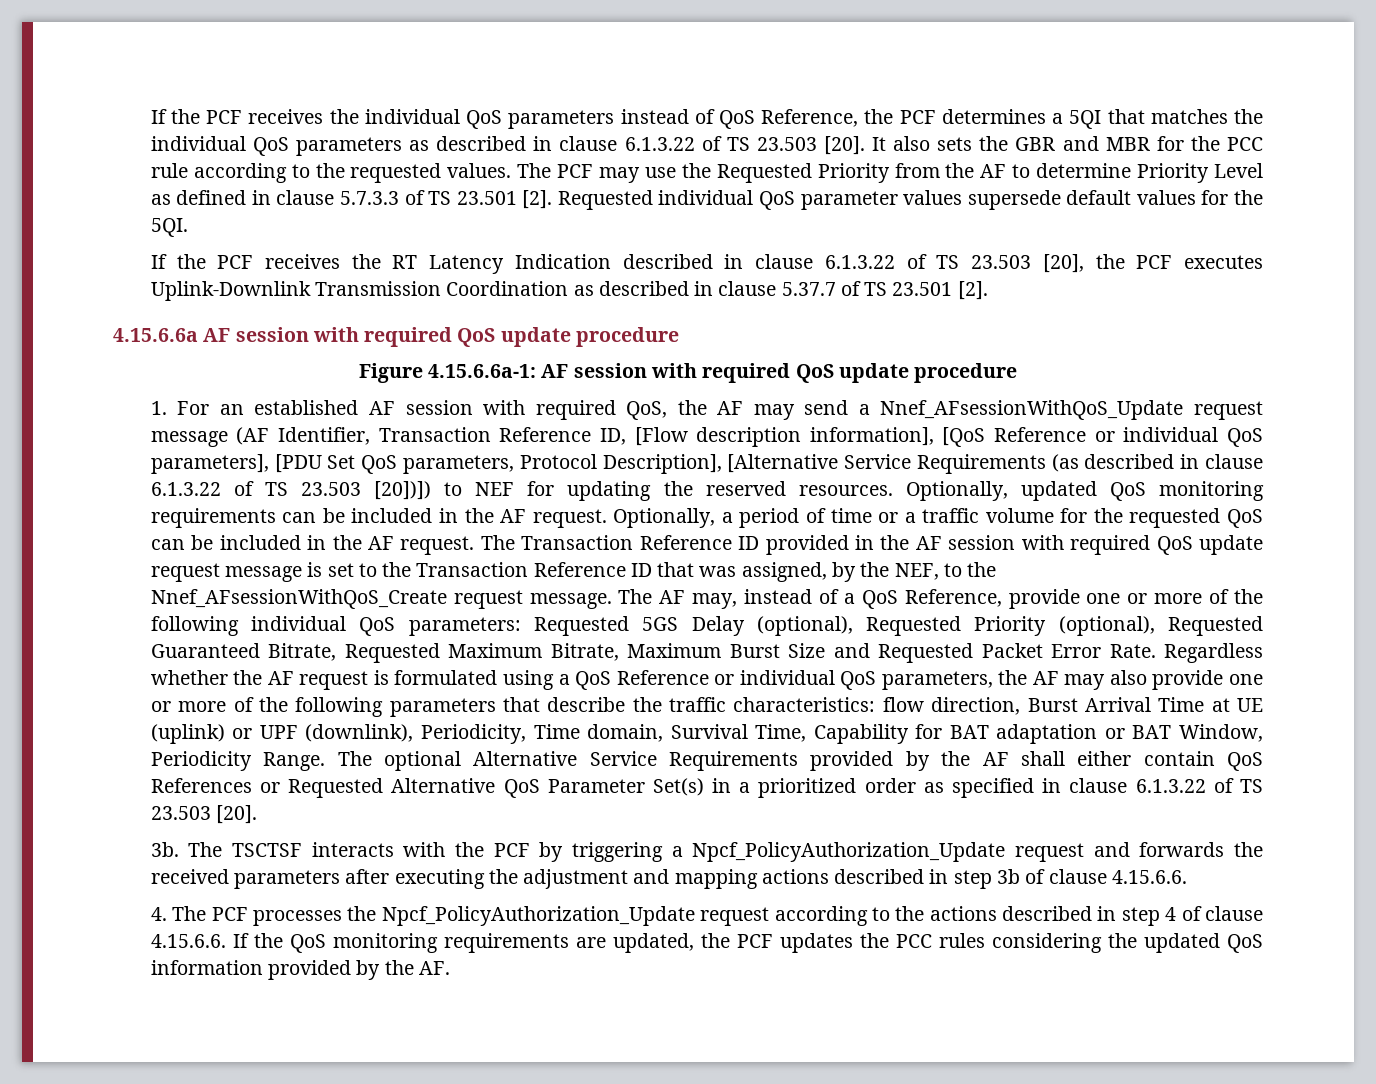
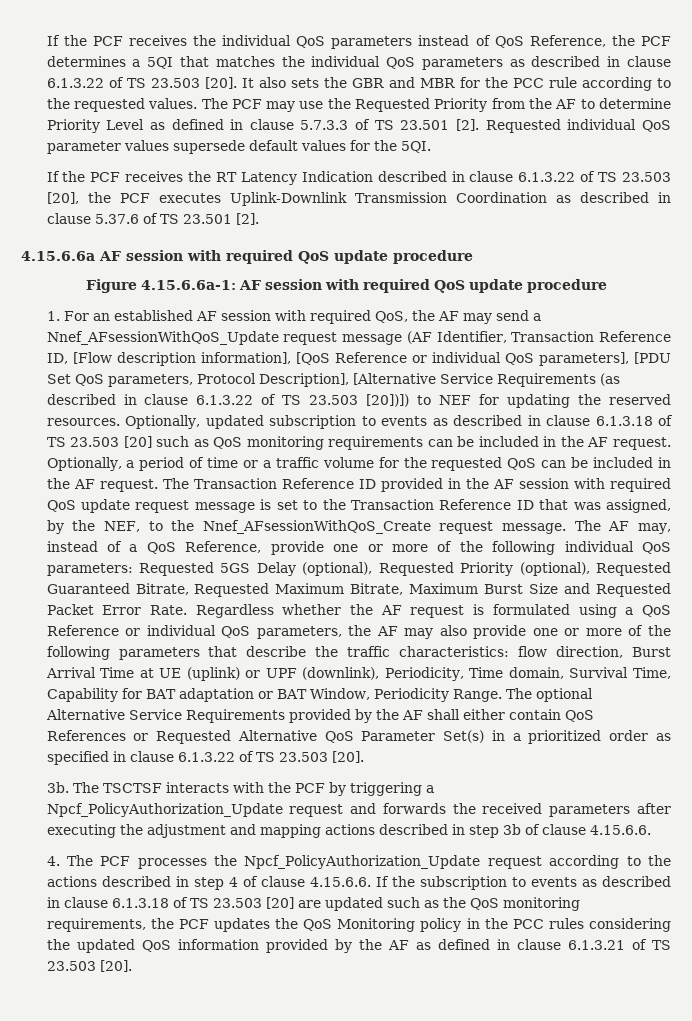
- If the PCF receives the RT Latency Indication described in clause 6.1.3.22 of TS 23.503 [20], the PCF executes Uplink-Downlink Transmission Coordination as described in clause 5.37.7 of TS 23.501 [2].
+ If the PCF receives the RT Latency Indication described in clause 6.1.3.22 of TS 23.503 [20], the PCF executes Uplink-Downlink Transmission Coordination as described in clause 5.37.6 of TS 23.501 [2].
- Optionally, updated QoS monitoring requirements can be included in the AF request.
+ Optionally, updated subscription to events as described in clause 6.1.3.18 of TS 23.503 [20] such as QoS monitoring requirements can be included in the AF request.
- 4. The PCF processes the Npcf_PolicyAuthorization_Update request according to the actions described in step 4 of clause 4.15.6.6. If the QoS monitoring requirements are updated, the PCF updates the PCC rules considering the updated QoS information provided by the AF.
+ 4. The PCF processes the Npcf_PolicyAuthorization_Update request according to the actions described in step 4 of clause 4.15.6.6. If the subscription to events as described in clause 6.1.3.18 of TS 23.503 [20] are updated such as the QoS monitoring requirements, the PCF updates the QoS Monitoring policy in the PCC rules considering the updated QoS information provided by the AF as defined in clause 6.1.3.21 of TS 23.503 [20].

